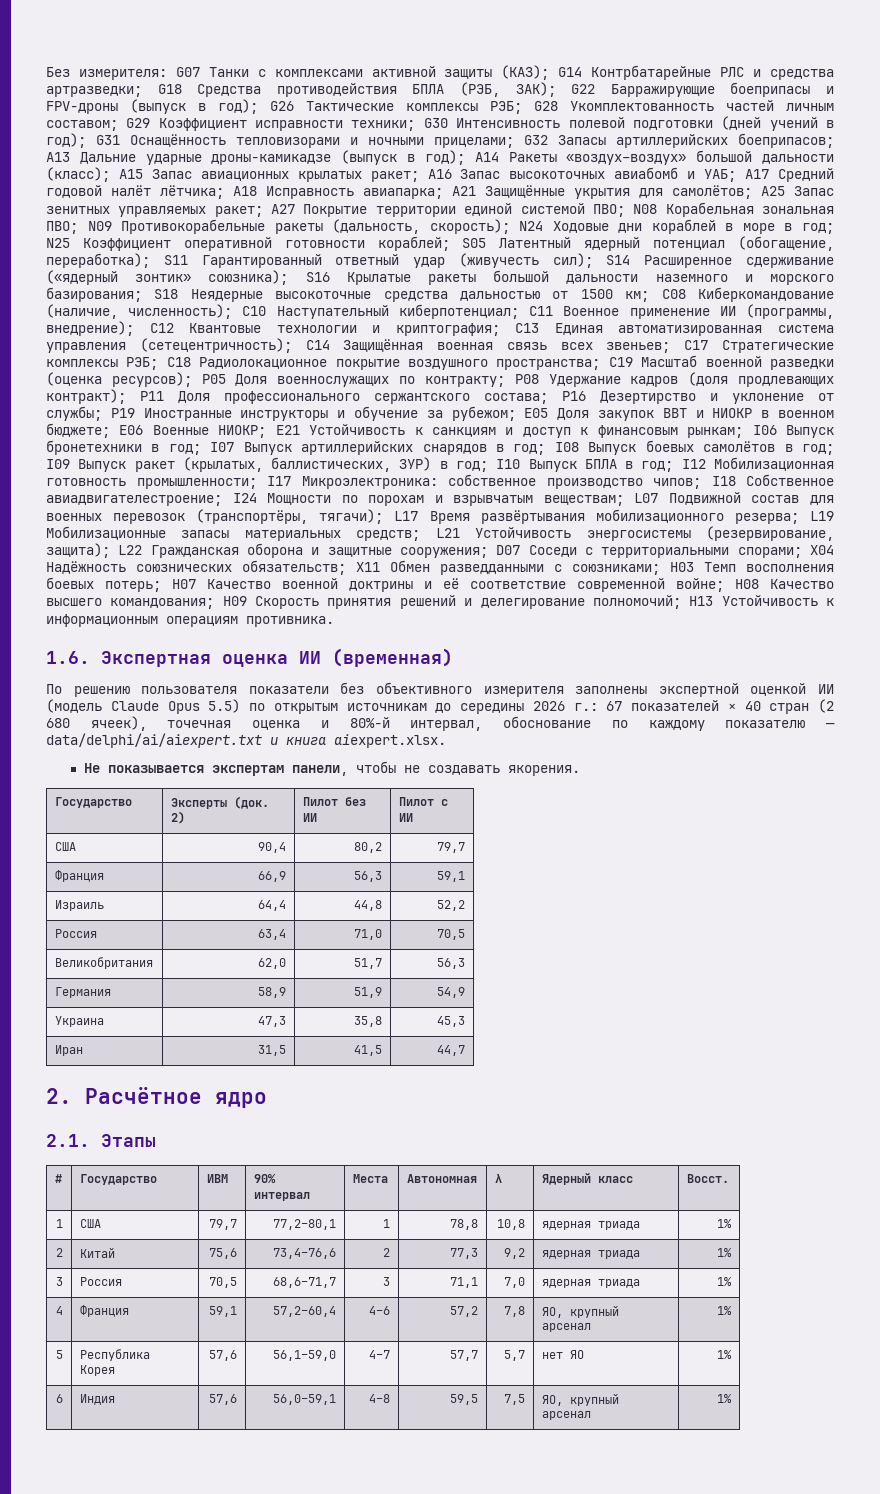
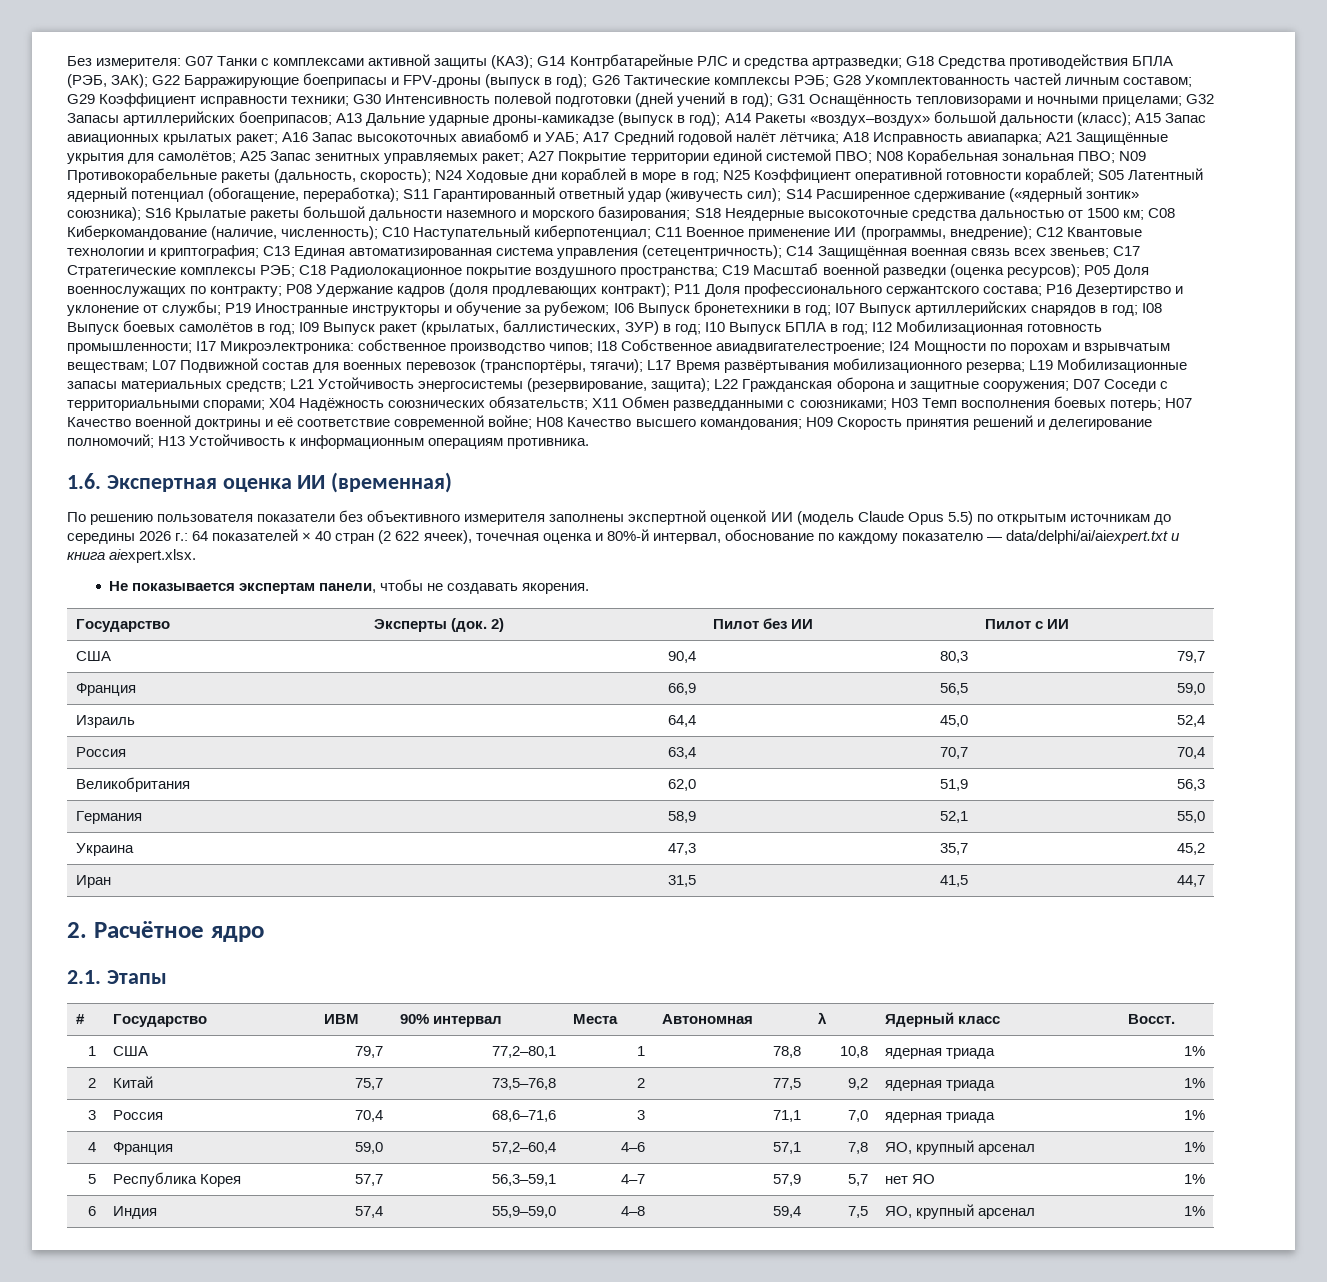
- E05 Доля закупок ВВТ и НИОКР в военном бюджете; E06 Военные НИОКР; E21 Устойчивость к санкциям и доступ к финансовым рынкам;
- По решению пользователя показатели без объективного измерителя заполнены экспертной оценкой ИИ (модель Claude Opus 5.5) по открытым источникам до середины 2026 г.: 67 показателей × 40 стран (2 680 ячеек), точечная оценка и 80%-й интервал, обоснование по каждому показателю — data/delphi/ai/aiexpert.txt и книга aiexpert.xlsx.
+ По решению пользователя показатели без объективного измерителя заполнены экспертной оценкой ИИ (модель Claude Opus 5.5) по открытым источникам до середины 2026 г.: 64 показателей × 40 стран (2 622 ячеек), точечная оценка и 80%-й интервал, обоснование по каждому показателю — data/delphi/ai/aiexpert.txt и книга aiexpert.xlsx.
- США | 90,4 | 80,2 | 79,7
+ США | 90,4 | 80,3 | 79,7
- Франция | 66,9 | 56,3 | 59,1
+ Франция | 66,9 | 56,5 | 59,0
- Израиль | 64,4 | 44,8 | 52,2
+ Израиль | 64,4 | 45,0 | 52,4
- Россия | 63,4 | 71,0 | 70,5
+ Россия | 63,4 | 70,7 | 70,4
- Великобритания | 62,0 | 51,7 | 56,3
+ Великобритания | 62,0 | 51,9 | 56,3
- Германия | 58,9 | 51,9 | 54,9
+ Германия | 58,9 | 52,1 | 55,0
- Украина | 47,3 | 35,8 | 45,3
+ Украина | 47,3 | 35,7 | 45,2
- 2 | Китай | 75,6 | 73,4–76,6 | 2 | 77,3 | 9,2 | ядерная триада | 1%
+ 2 | Китай | 75,7 | 73,5–76,8 | 2 | 77,5 | 9,2 | ядерная триада | 1%
- 3 | Россия | 70,5 | 68,6–71,7 | 3 | 71,1 | 7,0 | ядерная триада | 1%
+ 3 | Россия | 70,4 | 68,6–71,6 | 3 | 71,1 | 7,0 | ядерная триада | 1%
- 4 | Франция | 59,1 | 57,2–60,4 | 4–6 | 57,2 | 7,8 | ЯО, крупный арсенал | 1%
+ 4 | Франция | 59,0 | 57,2–60,4 | 4–6 | 57,1 | 7,8 | ЯО, крупный арсенал | 1%
- 5 | Республика Корея | 57,6 | 56,1–59,0 | 4–7 | 57,7 | 5,7 | нет ЯО | 1%
+ 5 | Республика Корея | 57,7 | 56,3–59,1 | 4–7 | 57,9 | 5,7 | нет ЯО | 1%
- 6 | Индия | 57,6 | 56,0–59,1 | 4–8 | 59,5 | 7,5 | ЯО, крупный арсенал | 1%
+ 6 | Индия | 57,4 | 55,9–59,0 | 4–8 | 59,4 | 7,5 | ЯО, крупный арсенал | 1%

